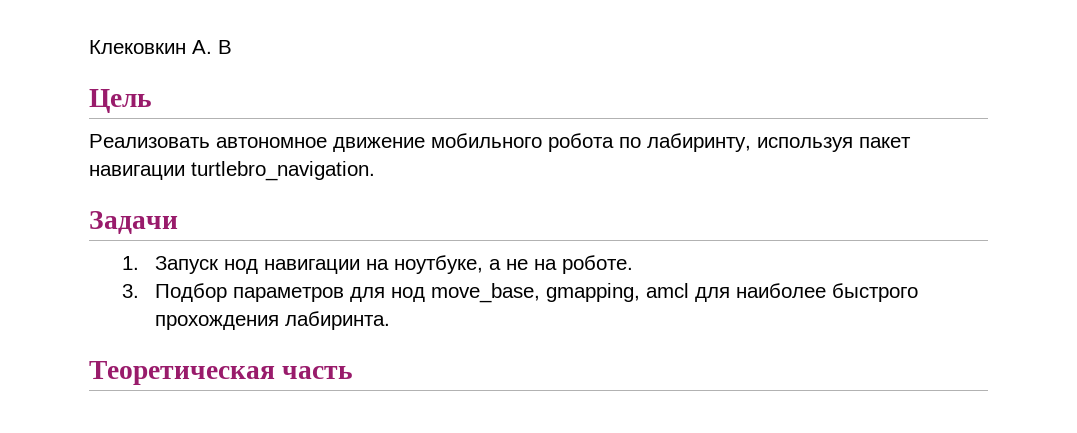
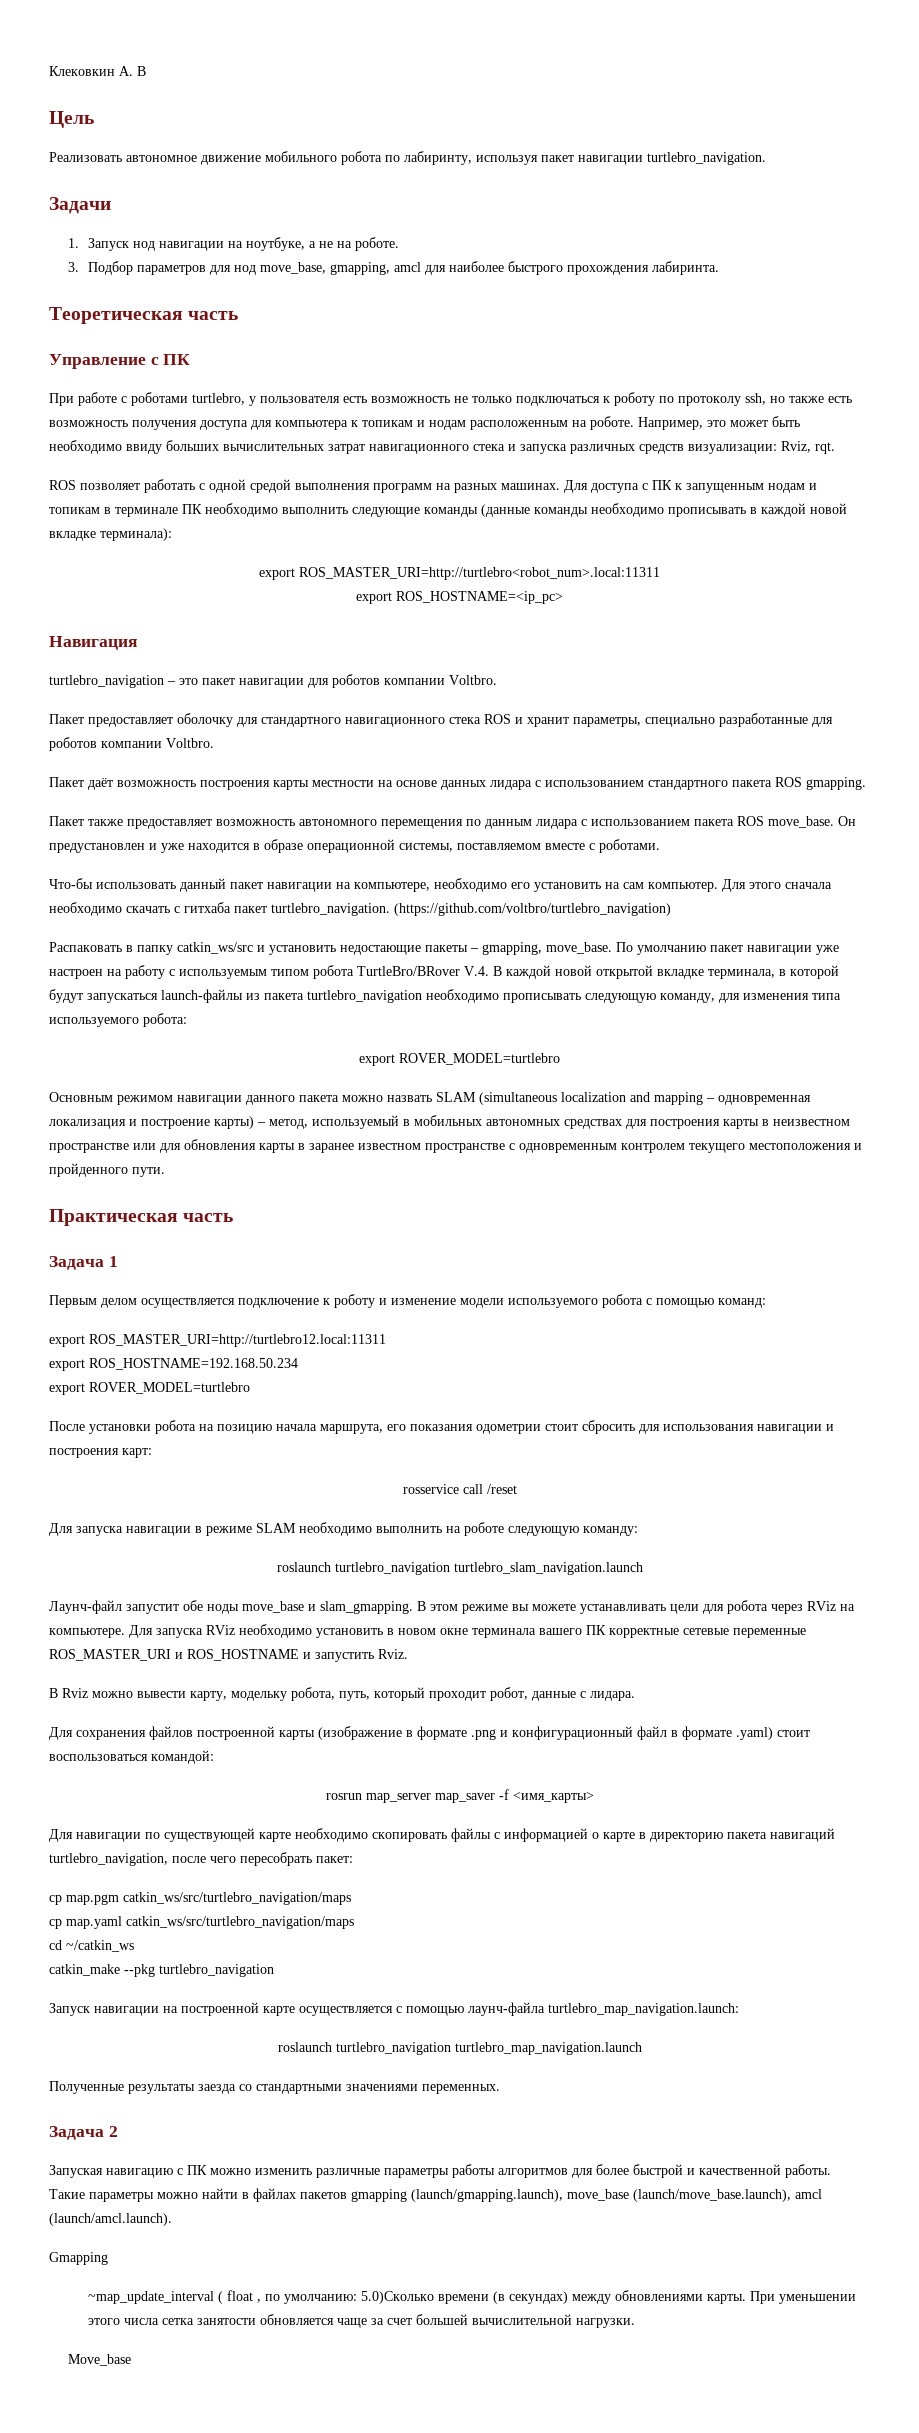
+ Управление с ПК
+ При работе с роботами turtlebro, у пользователя есть возможность не только подключаться к роботу по протоколу ssh, но также есть возможность получения доступа для компьютера к топикам и нодам расположенным на роботе. Например, это может быть необходимо ввиду больших вычислительных затрат навигационного стека и запуска различных средств визуализации: Rviz, rqt.
+ ROS позволяет работать с одной средой выполнения программ на разных машинах. Для доступа с ПК к запущенным нодам и топикам в терминале ПК необходимо выполнить следующие команды (данные команды необходимо прописывать в каждой новой вкладке терминала):
+ export ROS_MASTER_URI=http://turtlebro<robot_num>.local:11311
+ export ROS_HOSTNAME=<ip_pc>
+ Навигация
+ turtlebro_navigation – это пакет навигации для роботов компании Voltbro.
+ Пакет предоставляет оболочку для стандартного навигационного стека ROS и хранит параметры, специально разработанные для роботов компании Voltbro.
+ Пакет даёт возможность построения карты местности на основе данных лидара с использованием стандартного пакета ROS gmapping.
+ Пакет также предоставляет возможность автономного перемещения по данным лидара с использованием пакета ROS move_base. Он предустановлен и уже находится в образе операционной системы, поставляемом вместе с роботами.
+ Что-бы использовать данный пакет навигации на компьютере, необходимо его установить на сам компьютер. Для этого сначала необходимо скачать с гитхаба пакет turtlebro_navigation. (https://github.com/voltbro/turtlebro_navigation)
+ Распаковать в папку catkin_ws/src и установить недостающие пакеты – gmapping, move_base. По умолчанию пакет навигации уже настроен на работу с используемым типом робота TurtleBro/BRover V.4. В каждой новой открытой вкладке терминала, в которой будут запускаться launch-файлы из пакета turtlebro_navigation необходимо прописывать следующую команду, для изменения типа используемого робота:
+ export ROVER_MODEL=turtlebro
+ Основным режимом навигации данного пакета можно назвать SLAM (simultaneous localization and mapping – одновременная локализация и построение карты) – метод, используемый в мобильных автономных средствах для построения карты в неизвестном пространстве или для обновления карты в заранее известном пространстве с одновременным контролем текущего местоположения и пройденного пути.
+ Практическая часть
+ Задача 1
+ Первым делом осуществляется подключение к роботу и изменение модели используемого робота с помощью команд:
+ export ROS_MASTER_URI=http://turtlebro12.local:11311
+ export ROS_HOSTNAME=192.168.50.234
+ export ROVER_MODEL=turtlebro
+ После установки робота на позицию начала маршрута, его показания одометрии стоит сбросить для использования навигации и построения карт:
+ rosservice call /reset
+ Для запуска навигации в режиме SLAM необходимо выполнить на роботе следующую команду:
+ roslaunch turtlebro_navigation turtlebro_slam_navigation.launch
+ Лаунч-файл запустит обе ноды move_base и slam_gmapping. В этом режиме вы можете устанавливать цели для робота через RViz на компьютере. Для запуска RViz необходимо установить в новом окне терминала вашего ПК корректные сетевые переменные ROS_MASTER_URI и ROS_HOSTNAME и запустить Rviz.
+ В Rviz можно вывести карту, модельку робота, путь, который проходит робот, данные с лидара.
+ Для сохранения файлов построенной карты (изображение в формате .png и конфигурационный файл в формате .yaml) стоит воспользоваться командой:
+ rosrun map_server map_saver -f <имя_карты>
+ Для навигации по существующей карте необходимо скопировать файлы с информацией о карте в директорию пакета навигаций turtlebro_navigation, после чего пересобрать пакет:
+ cp map.pgm catkin_ws/src/turtlebro_navigation/maps
+ cp map.yaml catkin_ws/src/turtlebro_navigation/maps
+ cd ~/catkin_ws
+ catkin_make --pkg turtlebro_navigation
+ Запуск навигации на построенной карте осуществляется с помощью лаунч-файла turtlebro_map_navigation.launch:
+ roslaunch turtlebro_navigation turtlebro_map_navigation.launch
+ Полученные результаты заезда со стандартными значениями переменных.
+ Задача 2
+ Запуская навигацию с ПК можно изменить различные параметры работы алгоритмов для более быстрой и качественной работы. Такие параметры можно найти в файлах пакетов gmapping (launch/gmapping.launch), move_base (launch/move_base.launch), amcl (launch/amcl.launch).
+ Gmapping
+ ~map_update_interval ( float , по умолчанию: 5.0)Сколько времени (в секундах) между обновлениями карты. При уменьшении этого числа сетка занятости обновляется чаще за счет большей вычислительной нагрузки.
+ Move_base

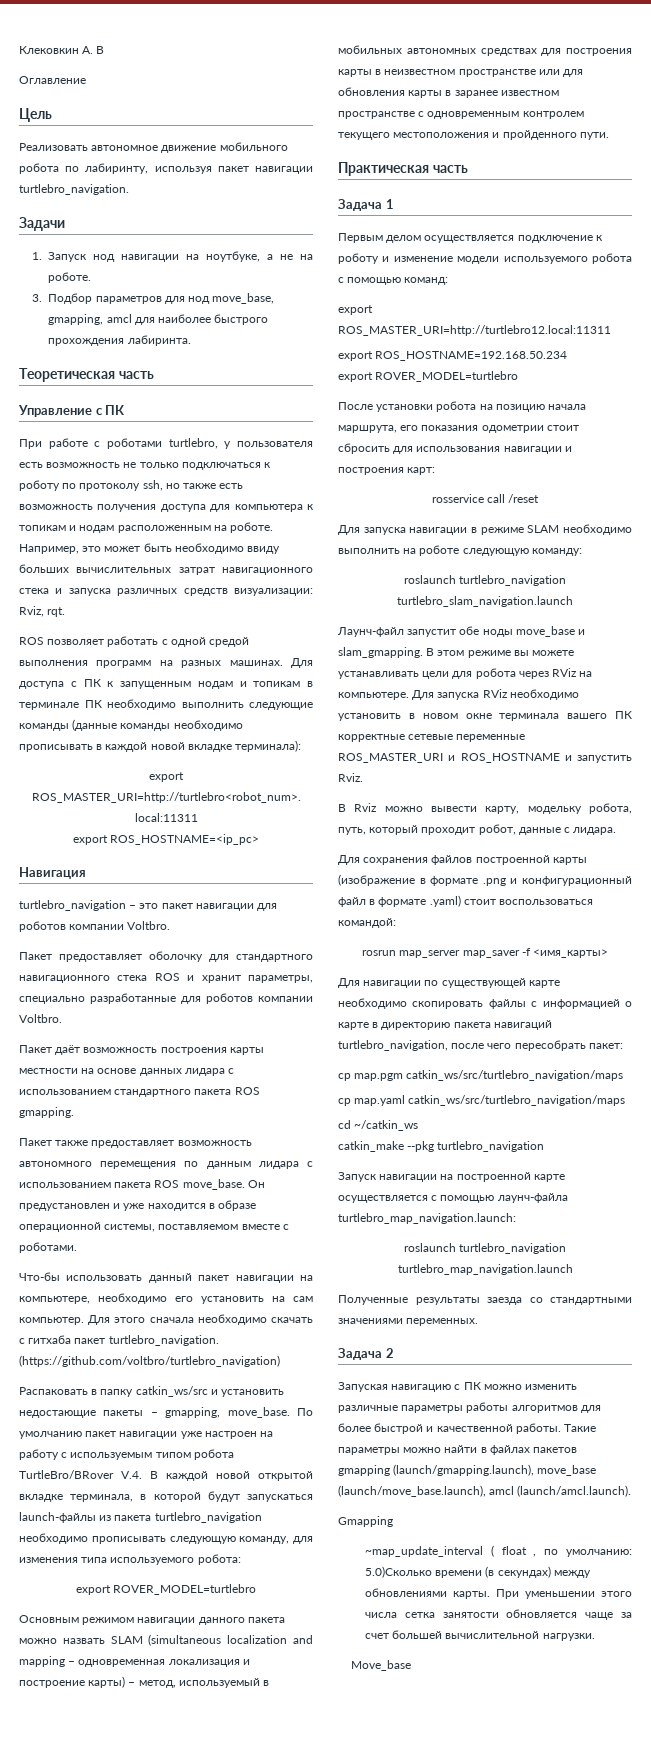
+ Оглавление

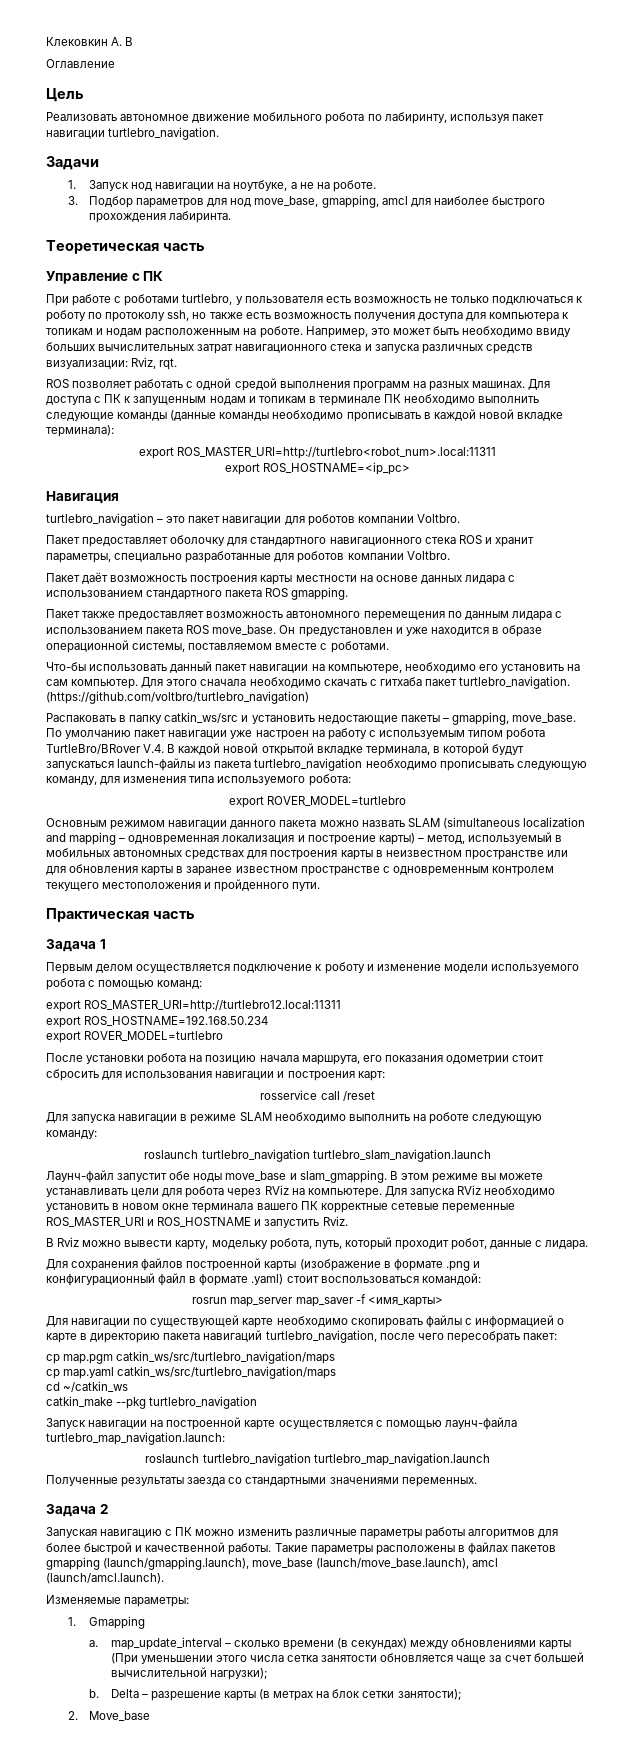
- Такие параметры можно найти в файлах пакетов gmapping (launch/gmapping.launch), move_base (launch/move_base.launch), amcl (launch/amcl.launch).
+ Такие параметры расположены в файлах пакетов gmapping (launch/gmapping.launch), move_base (launch/move_base.launch), amcl (launch/amcl.launch).
- Gmapping
- ~map_update_interval ( float , по умолчанию: 5.0)Сколько времени (в секундах) между обновлениями карты. При уменьшении этого числа сетка занятости обновляется чаще за счет большей вычислительной нагрузки.
- Move_base
+ Изменяемые параметры:
+ 1. Gmapping
+ a. map_update_interval – сколько времени (в секундах) между обновлениями карты (При уменьшении этого числа сетка занятости обновляется чаще за счет большей вычислительной нагрузки);
+ b. Delta – разрешение карты (в метрах на блок сетки занятости);
+ 2. Move_base

